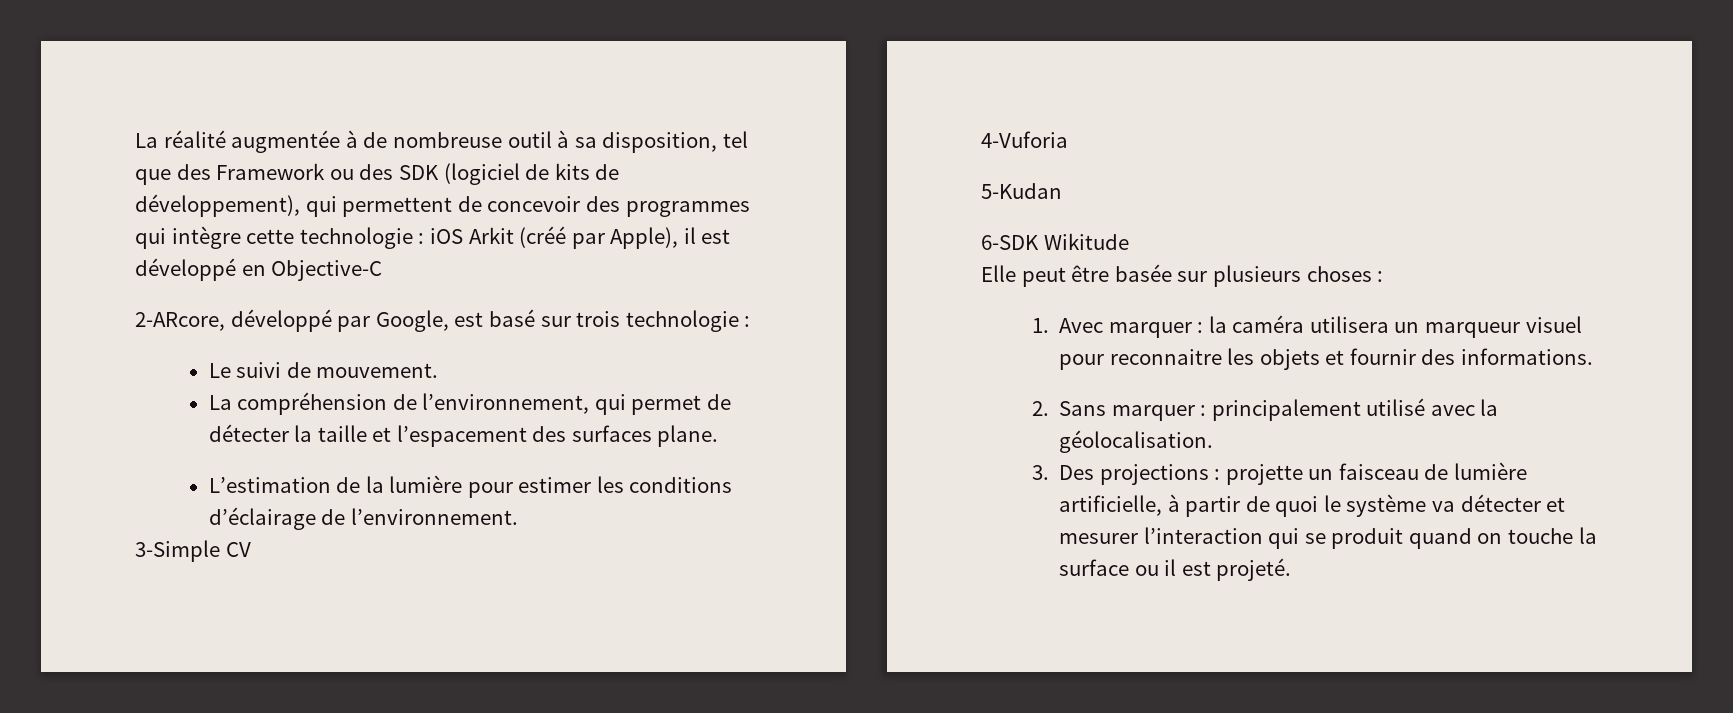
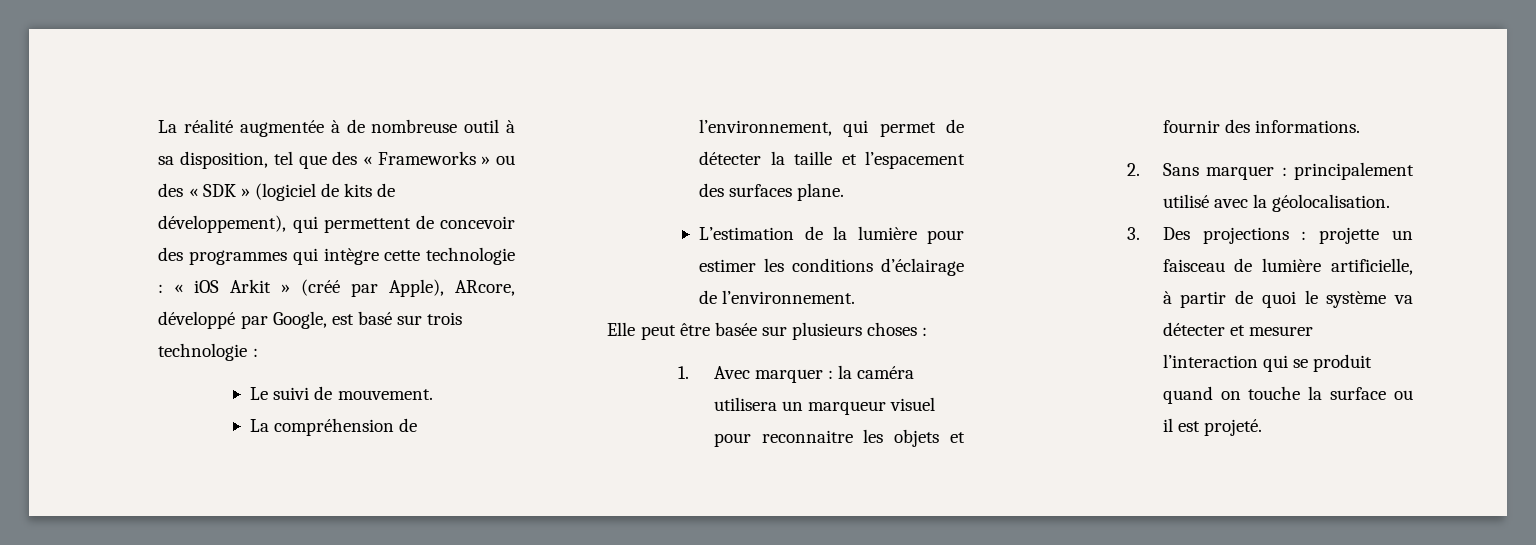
- La réalité augmentée à de nombreuse outil à sa disposition, tel que des Framework ou des SDK (logiciel de kits de développement), qui permettent de concevoir des programmes qui intègre cette technologie : iOS Arkit (créé par Apple), il est développé en Objective-C
- 2-ARcore, développé par Google, est basé sur trois technologie :
+ La réalité augmentée à de nombreuse outil à sa disposition, tel que des « Frameworks » ou des « SDK » (logiciel de kits de développement), qui permettent de concevoir des programmes qui intègre cette technologie : « iOS Arkit » (créé par Apple), ARcore, développé par Google, est basé sur trois technologie :
- 3-Simple CV
- 4-Vuforia
- 5-Kudan
- 6-SDK Wikitude

